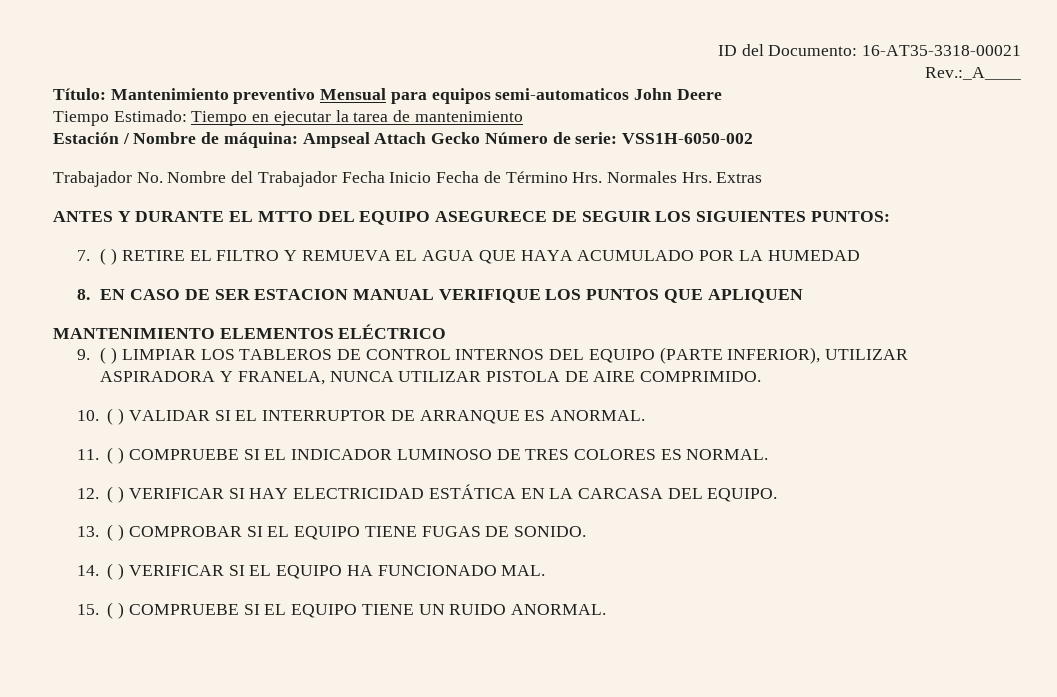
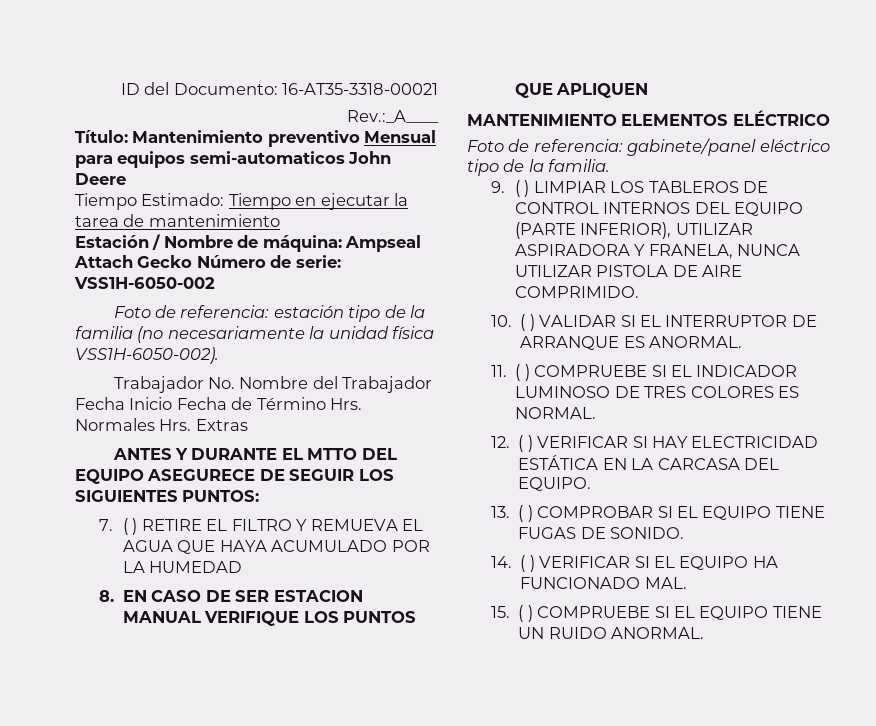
+ Foto de referencia: estación tipo de la familia (no necesariamente la unidad física VSS1H-6050-002).
+ Foto de referencia: gabinete/panel eléctrico tipo de la familia.

